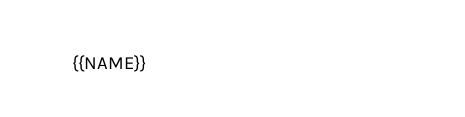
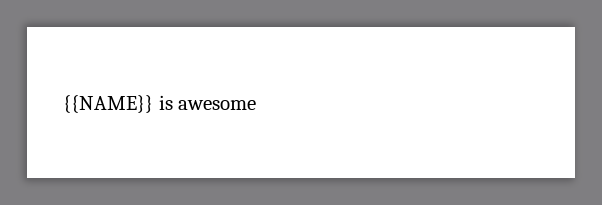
- {{NAME}}
+ {{NAME}} is awesome

